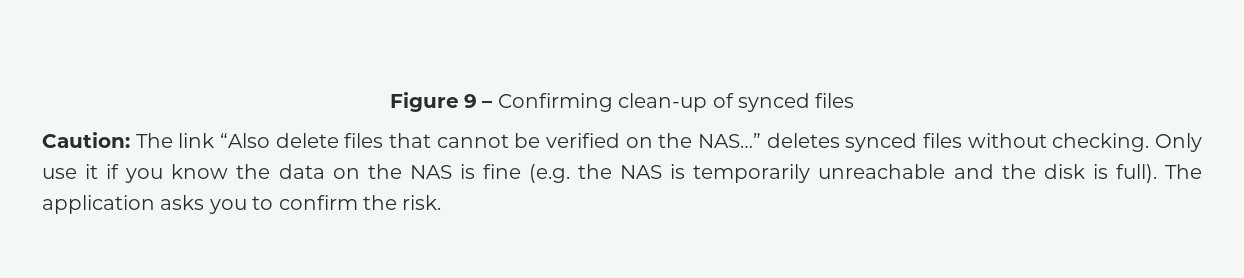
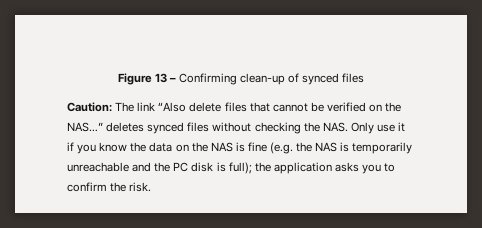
- Figure 9 – Confirming clean-up of synced files
+ Figure 13 – Confirming clean-up of synced files
- Caution: The link “Also delete files that cannot be verified on the NAS…” deletes synced files without checking. Only use it if you know the data on the NAS is fine (e.g. the NAS is temporarily unreachable and the disk is full). The application asks you to confirm the risk.
+ Caution: The link “Also delete files that cannot be verified on the NAS…” deletes synced files without checking the NAS. Only use it if you know the data on the NAS is fine (e.g. the NAS is temporarily unreachable and the PC disk is full); the application asks you to confirm the risk.

